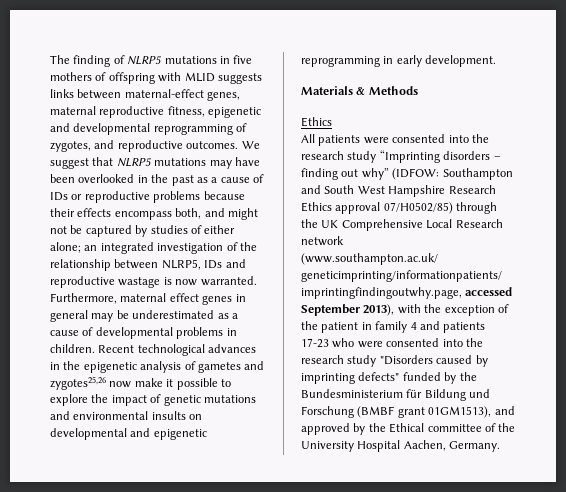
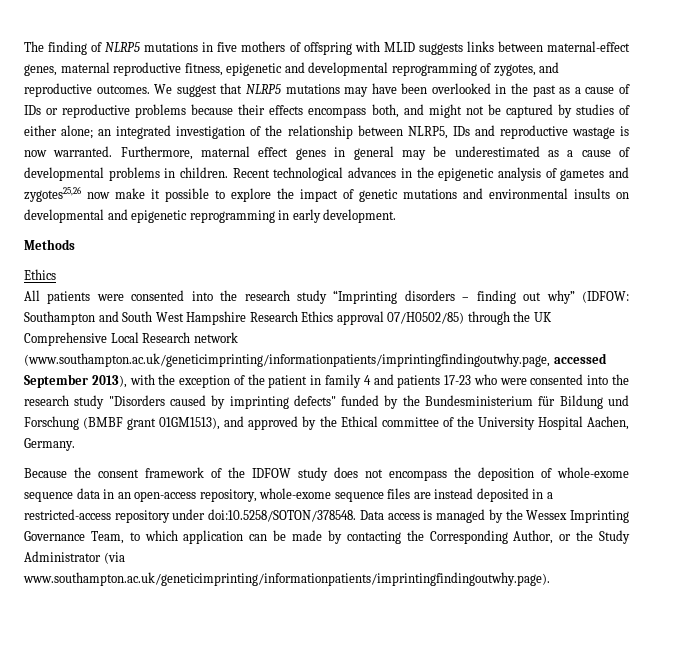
- Materials & Methods
+ Methods
+ Because the consent framework of the IDFOW study does not encompass the deposition of whole-exome sequence data in an open-access repository, whole-exome sequence files are instead deposited in a restricted-access repository under doi:10.5258/SOTON/378548. Data access is managed by the Wessex Imprinting Governance Team, to which application can be made by contacting the Corresponding Author, or the Study Administrator (via www.southampton.ac.uk/geneticimprinting/informationpatients/imprintingfindingoutwhy.page).

